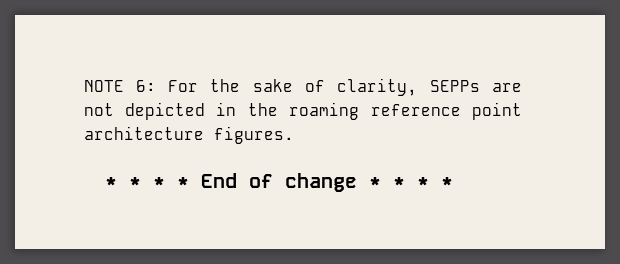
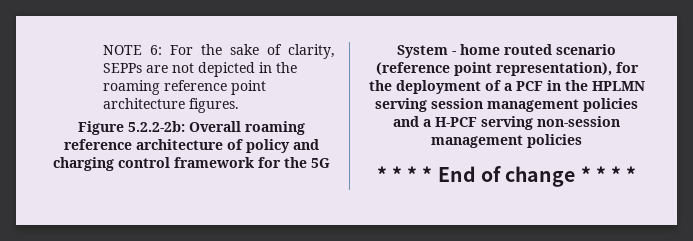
+ Figure 5.2.2-2b: Overall roaming reference architecture of policy and charging control framework for the 5G System - home routed scenario (reference point representation), for the deployment of a PCF in the HPLMN serving session management policies and a H-PCF serving non-session management policies

